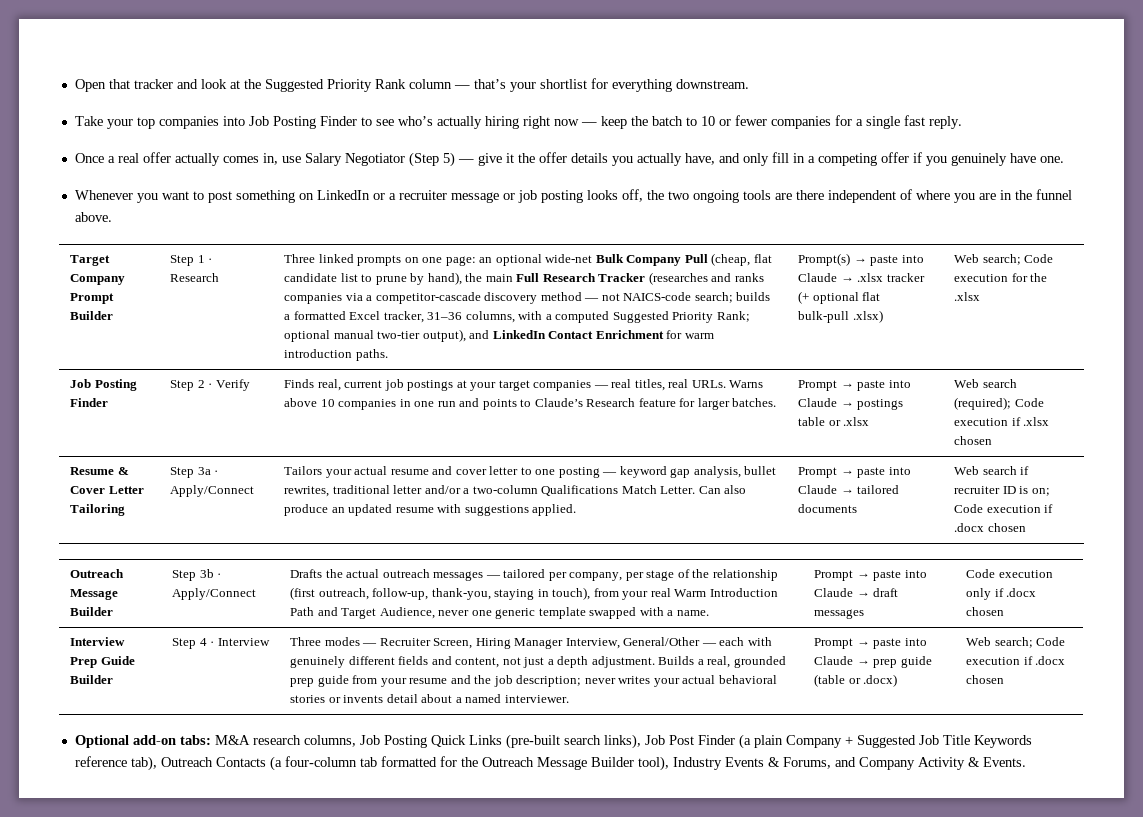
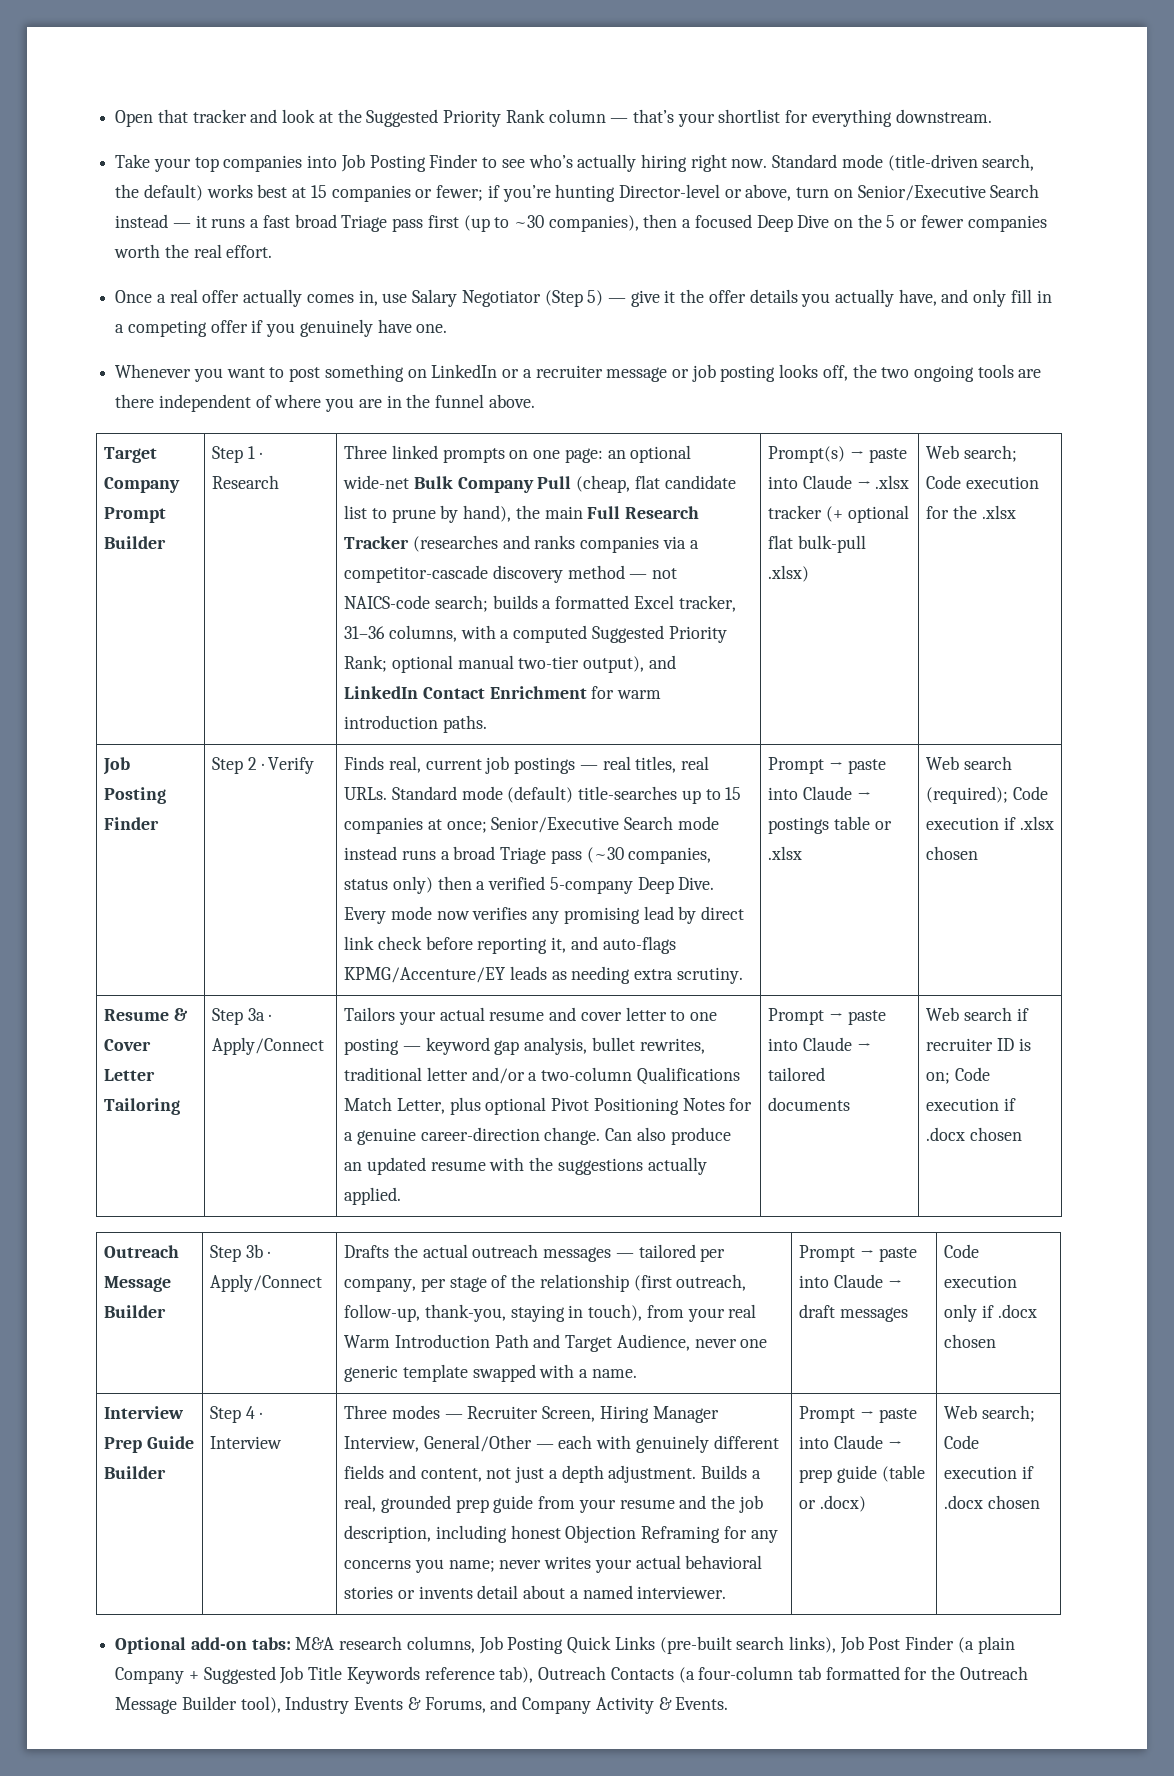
- Take your top companies into Job Posting Finder to see who’s actually hiring right now — keep the batch to 10 or fewer companies for a single fast reply.
+ Take your top companies into Job Posting Finder to see who’s actually hiring right now. Standard mode (title-driven search, the default) works best at 15 companies or fewer; if you’re hunting Director-level or above, turn on Senior/Executive Search instead — it runs a fast broad Triage pass first (up to ~30 companies), then a focused Deep Dive on the 5 or fewer companies worth the real effort.
- Finds real, current job postings at your target companies — real titles, real URLs.
+ Finds real, current job postings — real titles, real URLs.
- Warns above 10 companies in one run and points to Claude’s Research feature for larger batches.
+ Standard mode (default) title-searches up to 15 companies at once; Senior/Executive Search mode instead runs a broad Triage pass (~30 companies, status only) then a verified 5-company Deep Dive. Every mode now verifies any promising lead by direct link check before reporting it, and auto-flags KPMG/Accenture/EY leads as needing extra scrutiny.
- Tailors your actual resume and cover letter to one posting — keyword gap analysis, bullet rewrites, traditional letter and/or a two-column Qualifications Match Letter.
+ Tailors your actual resume and cover letter to one posting — keyword gap analysis, bullet rewrites, traditional letter and/or a two-column Qualifications Match Letter, plus optional Pivot Positioning Notes for a genuine career-direction change.
- Can also produce an updated resume with suggestions applied.
+ Can also produce an updated resume with the suggestions actually applied.
- Builds a real, grounded prep guide from your resume and the job description; never writes your actual behavioral stories or invents detail about a named interviewer.
+ Builds a real, grounded prep guide from your resume and the job description, including honest Objection Reframing for any concerns you name; never writes your actual behavioral stories or invents detail about a named interviewer.

